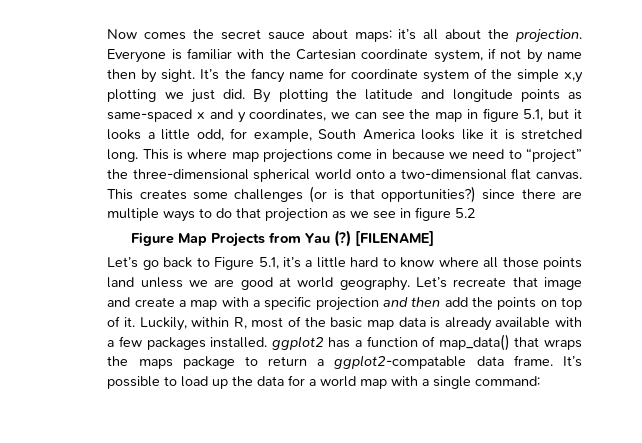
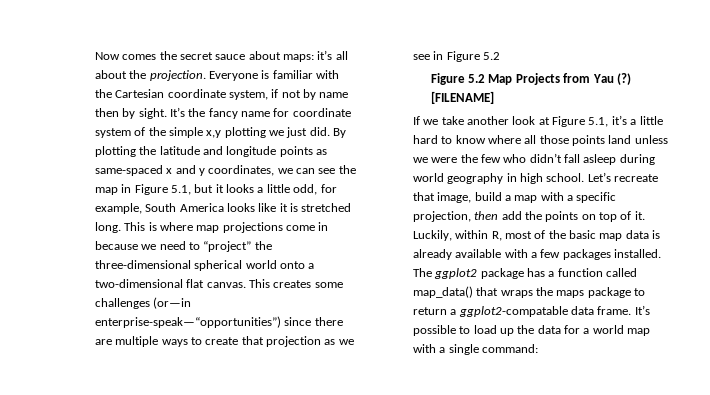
- By plotting the latitude and longitude points as same-spaced x and y coordinates, we can see the map in figure 5.1, but it looks a little odd, for example, South America looks like it is stretched long.
+ By plotting the latitude and longitude points as same-spaced x and y coordinates, we can see the map in Figure 5.1, but it looks a little odd, for example, South America looks like it is stretched long.
- This creates some challenges (or is that opportunities?) since there are multiple ways to do that projection as we see in figure 5.2
+ This creates some challenges (or—in enterprise-speak—“opportunities”) since there are multiple ways to create that projection as we see in Figure 5.2
- Figure Map Projects from Yau (?)
+ Figure 5.2 Map Projects from Yau (?)
- Let’s go back to Figure 5.1, it’s a little hard to know where all those points land unless we are good at world geography. Let’s recreate that image and create a map with a specific projection and then add the points on top of it.
+ If we take another look at Figure 5.1, it’s a little hard to know where all those points land unless we were the few who didn’t fall asleep during world geography in high school. Let’s recreate that image, build a map with a specific projection, then add the points on top of it.
- Luckily, within R, most of the basic map data is already available with a few packages installed. ggplot2 has a function of map_data() that wraps the maps package to return a ggplot2-compatable data frame.
+ Luckily, within R, most of the basic map data is already available with a few packages installed. The ggplot2 package has a function called map_data() that wraps the maps package to return a ggplot2-compatable data frame.

